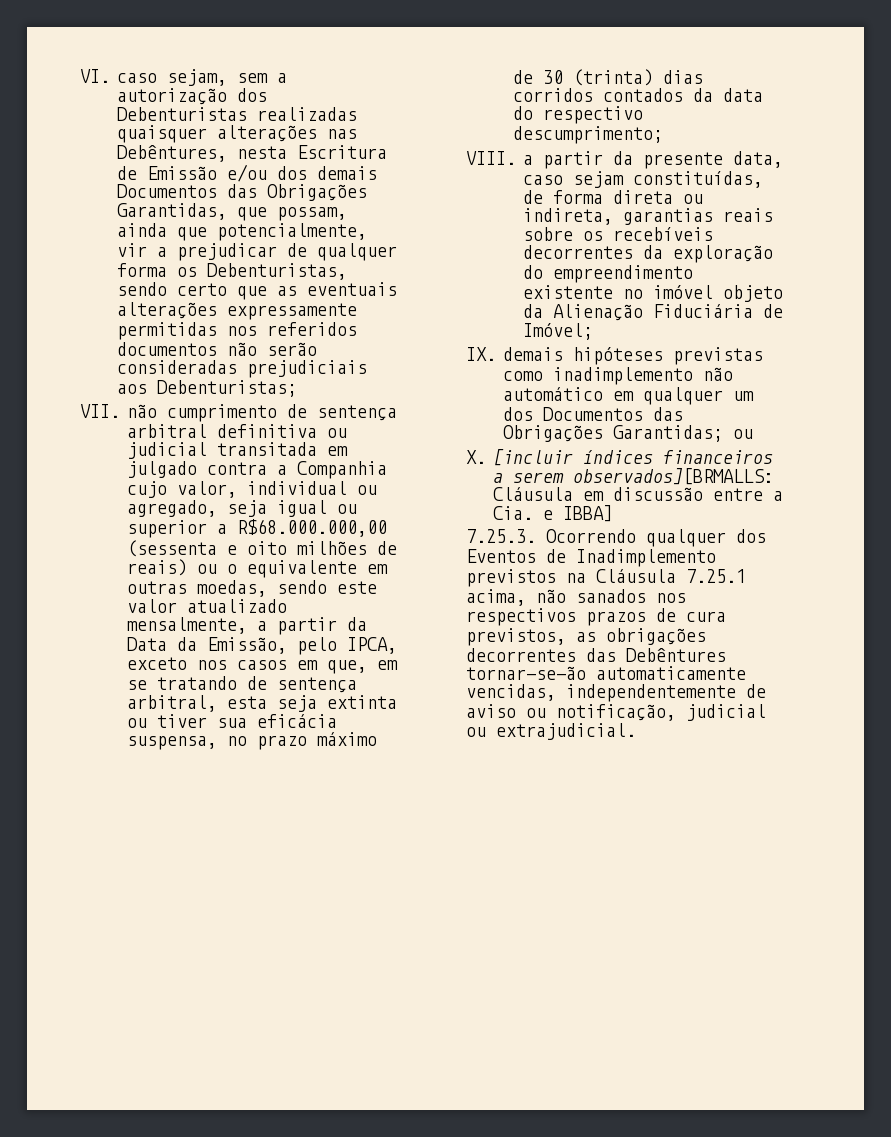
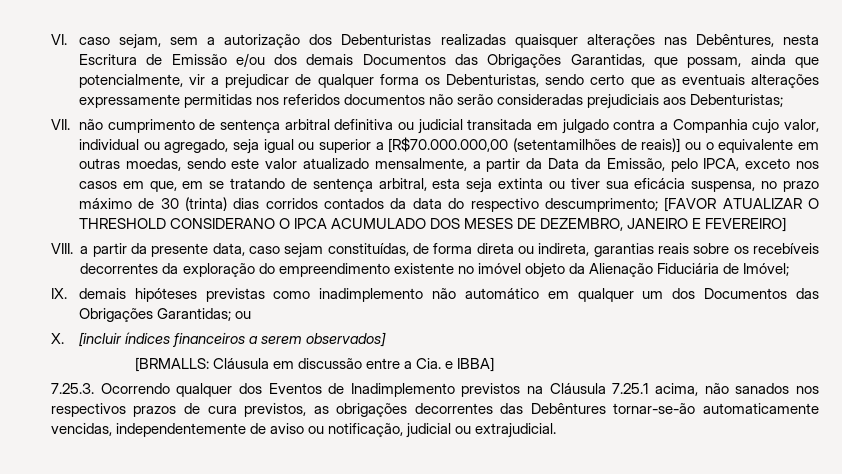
- VII. não cumprimento de sentença arbitral definitiva ou judicial transitada em julgado contra a Companhia cujo valor, individual ou agregado, seja igual ou superior a R$68.000.000,00 (sessenta e oito milhões de reais) ou o equivalente em outras moedas, sendo este valor atualizado mensalmente, a partir da Data da Emissão, pelo IPCA, exceto nos casos em que, em se tratando de sentença arbitral, esta seja extinta ou tiver sua eficácia suspensa, no prazo máximo de 30 (trinta) dias corridos contados da data do respectivo descumprimento;
+ VII. não cumprimento de sentença arbitral definitiva ou judicial transitada em julgado contra a Companhia cujo valor, individual ou agregado, seja igual ou superior a [R$70.000.000,00 (setentamilhões de reais)] ou o equivalente em outras moedas, sendo este valor atualizado mensalmente, a partir da Data da Emissão, pelo IPCA, exceto nos casos em que, em se tratando de sentença arbitral, esta seja extinta ou tiver sua eficácia suspensa, no prazo máximo de 30 (trinta) dias corridos contados da data do respectivo descumprimento; [FAVOR ATUALIZAR O THRESHOLD CONSIDERANO O IPCA ACUMULADO DOS MESES DE DEZEMBRO, JANEIRO E FEVEREIRO]
- X. [incluir índices financeiros a serem observados][BRMALLS: Cláusula em discussão entre a Cia. e IBBA]
+ X. [incluir índices financeiros a serem observados]
+ [BRMALLS: Cláusula em discussão entre a Cia. e IBBA]

